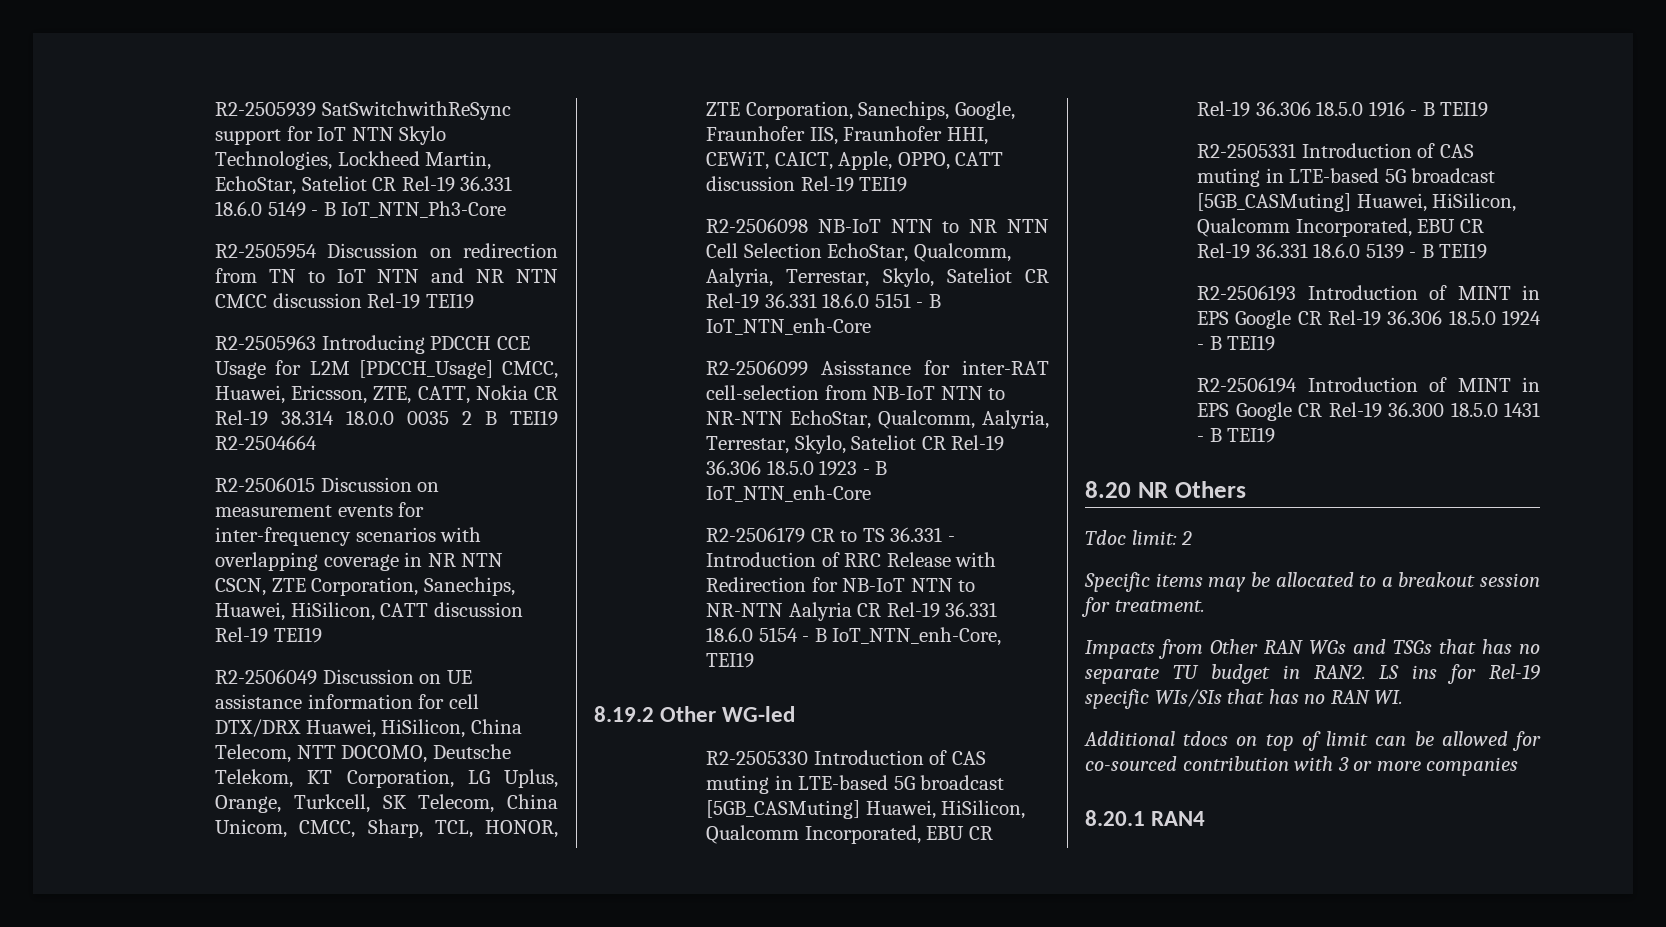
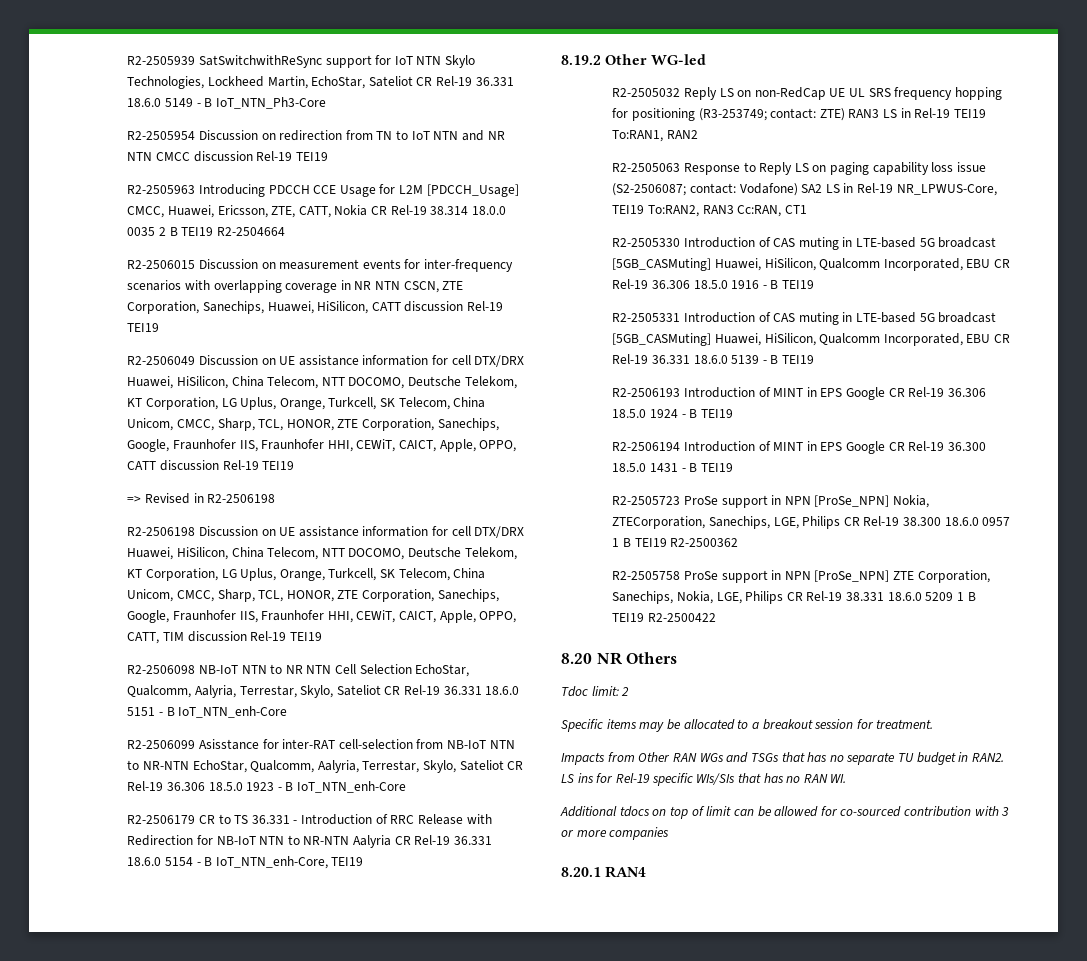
+ => Revised in R2-2506198
+ R2-2506198 Discussion on UE assistance information for cell DTX/DRX Huawei, HiSilicon, China Telecom, NTT DOCOMO, Deutsche Telekom, KT Corporation, LG Uplus, Orange, Turkcell, SK Telecom, China Unicom, CMCC, Sharp, TCL, HONOR, ZTE Corporation, Sanechips, Google, Fraunhofer IIS, Fraunhofer HHI, CEWiT, CAICT, Apple, OPPO, CATT, TIM discussion Rel-19 TEI19
+ R2-2505032 Reply LS on non-RedCap UE UL SRS frequency hopping for positioning (R3-253749; contact: ZTE) RAN3 LS in Rel-19 TEI19 To:RAN1, RAN2
+ R2-2505063 Response to Reply LS on paging capability loss issue (S2-2506087; contact: Vodafone) SA2 LS in Rel-19 NR_LPWUS-Core, TEI19 To:RAN2, RAN3 Cc:RAN, CT1
+ R2-2505723 ProSe support in NPN [ProSe_NPN] Nokia, ZTECorporation, Sanechips, LGE, Philips CR Rel-19 38.300 18.6.0 0957 1 B TEI19 R2-2500362
+ R2-2505758 ProSe support in NPN [ProSe_NPN] ZTE Corporation, Sanechips, Nokia, LGE, Philips CR Rel-19 38.331 18.6.0 5209 1 B TEI19 R2-2500422

